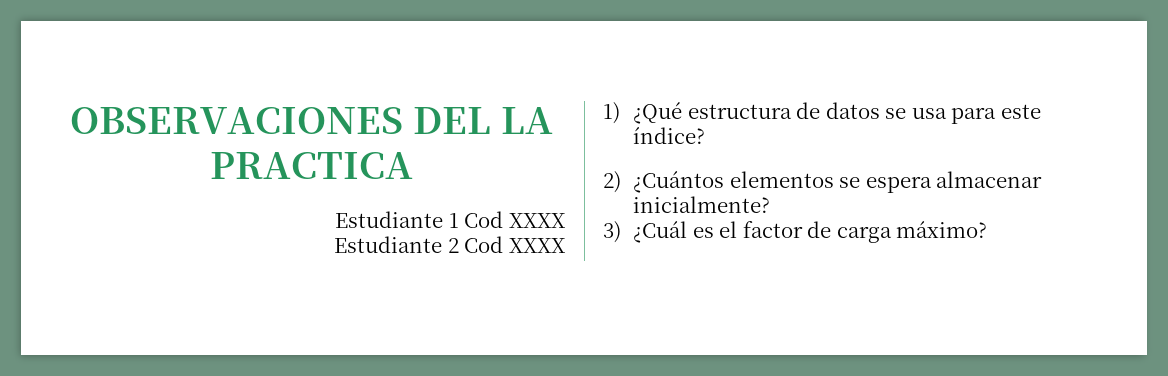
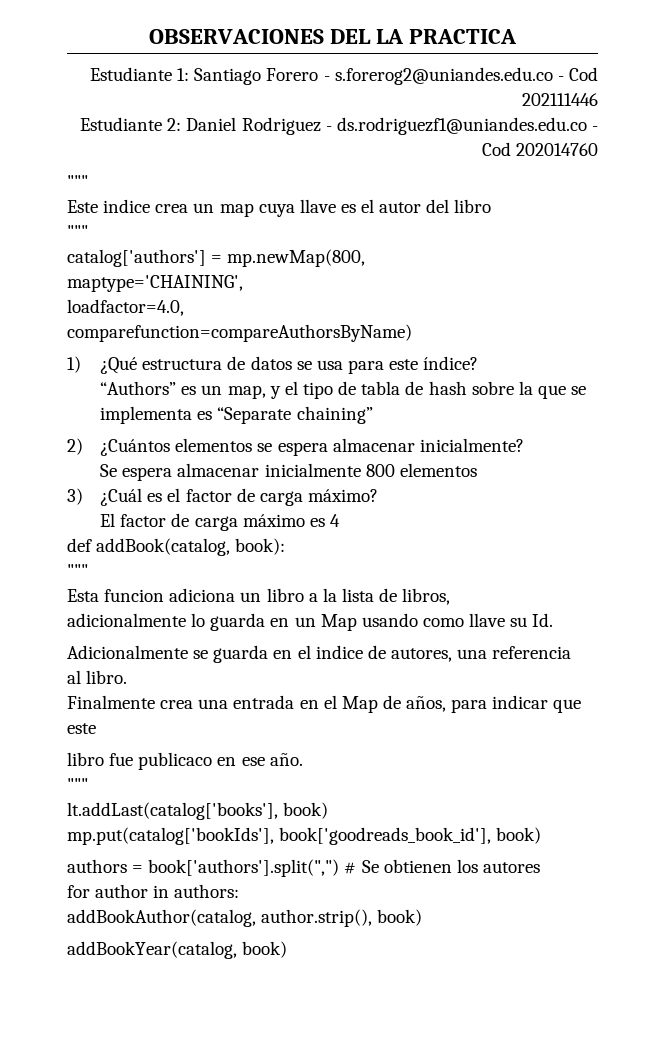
- Estudiante 1 Cod XXXX
- Estudiante 2 Cod XXXX
+ Estudiante 1: Santiago Forero - s.forerog2@uniandes.edu.co - Cod 202111446
+ Estudiante 2: Daniel Rodriguez - ds.rodriguezf1@uniandes.edu.co - Cod 202014760
+ """
+ Este indice crea un map cuya llave es el autor del libro
+ """
+ catalog['authors'] = mp.newMap(800,
+ maptype='CHAINING',
+ loadfactor=4.0,
+ comparefunction=compareAuthorsByName)
+ “Authors” es un map, y el tipo de tabla de hash sobre la que se implementa es “Separate chaining”
+ Se espera almacenar inicialmente 800 elementos
+ El factor de carga máximo es 4
+ def addBook(catalog, book):
+ """
+ Esta funcion adiciona un libro a la lista de libros,
+ adicionalmente lo guarda en un Map usando como llave su Id.
+ Adicionalmente se guarda en el indice de autores, una referencia
+ al libro.
+ Finalmente crea una entrada en el Map de años, para indicar que este
+ libro fue publicaco en ese año.
+ """
+ lt.addLast(catalog['books'], book)
+ mp.put(catalog['bookIds'], book['goodreads_book_id'], book)
+ authors = book['authors'].split(",") # Se obtienen los autores
+ for author in authors:
+ addBookAuthor(catalog, author.strip(), book)
+ addBookYear(catalog, book)

